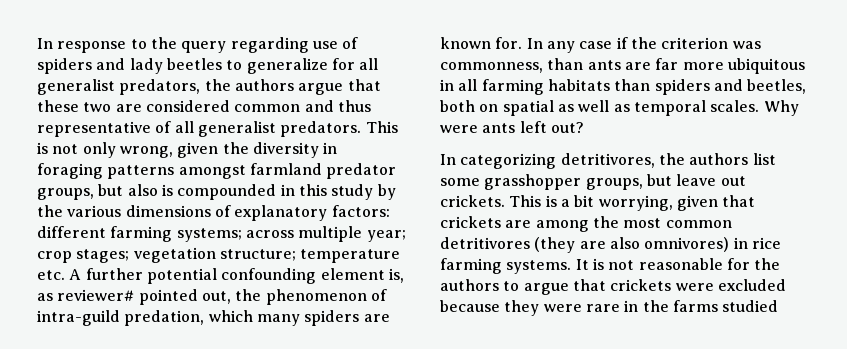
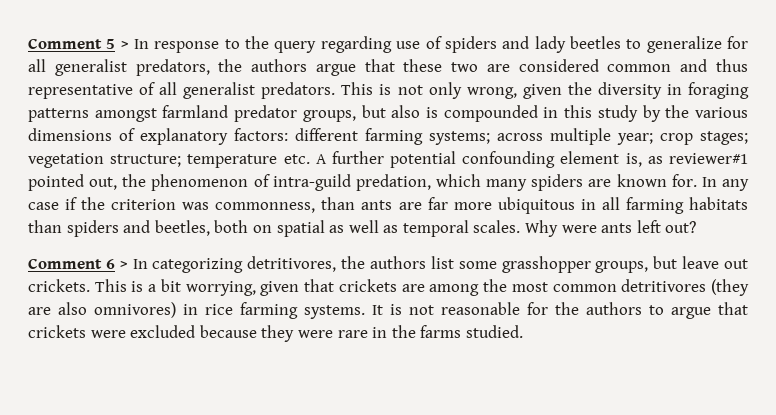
- In response to the query regarding use of spiders and lady beetles to generalize for all generalist predators, the authors argue that these two are considered common and thus representative of all generalist predators.
+ Comment 5 > In response to the query regarding use of spiders and lady beetles to generalize for all generalist predators, the authors argue that these two are considered common and thus representative of all generalist predators.
- temperature etc. A further potential confounding element is, as reviewer# pointed out, the phenomenon of intra-guild predation, which many spiders are known for.
+ temperature etc. A further potential confounding element is, as reviewer#1 pointed out, the phenomenon of intra-guild predation, which many spiders are known for.
- In categorizing detritivores, the authors list some grasshopper groups, but leave out crickets.
+ Comment 6 > In categorizing detritivores, the authors list some grasshopper groups, but leave out crickets.
- It is not reasonable for the authors to argue that crickets were excluded because they were rare in the farms studied
+ It is not reasonable for the authors to argue that crickets were excluded because they were rare in the farms studied.

